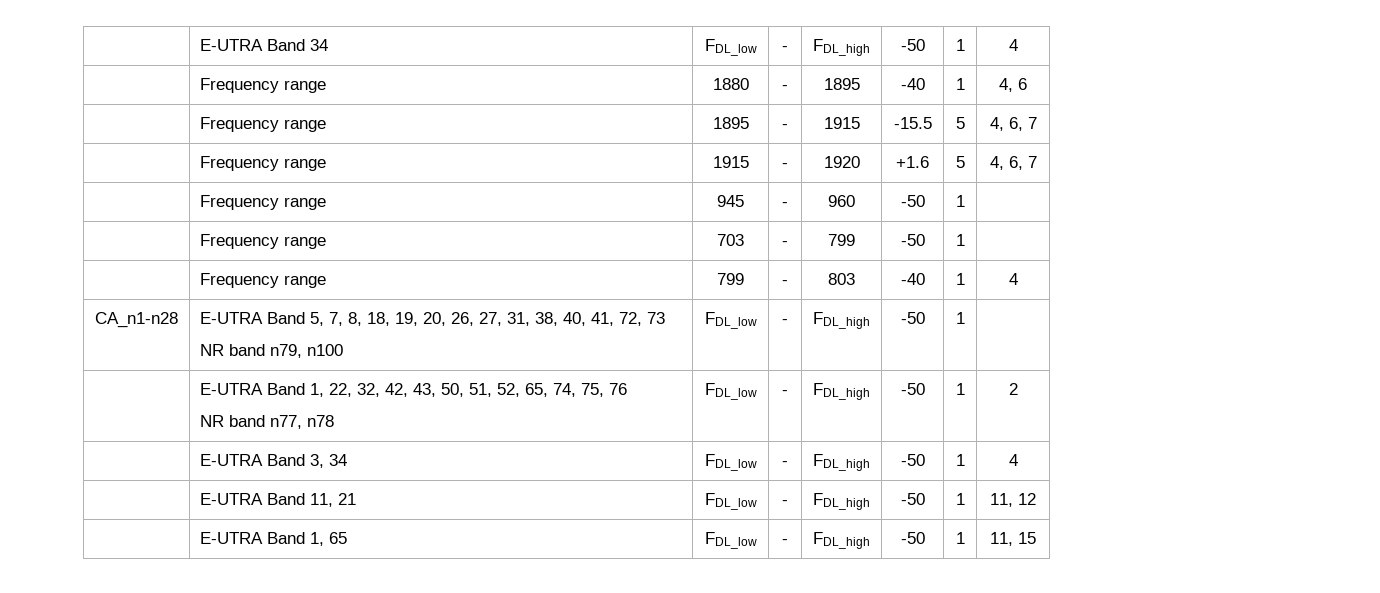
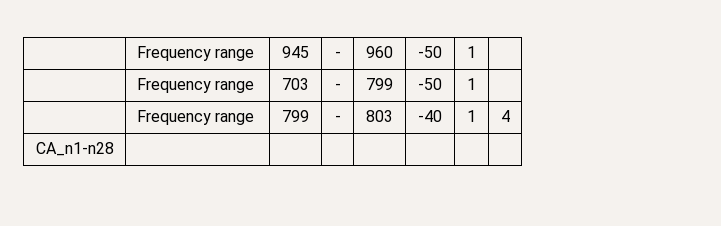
- | E-UTRA Band 34 | FDL_low | - | FDL_high | -50 | 1 | 4
- | Frequency range | 1880 | - | 1895 | -40 | 1 | 4, 6
- | Frequency range | 1895 | - | 1915 | -15.5 | 5 | 4, 6, 7
- | Frequency range | 1915 | - | 1920 | +1.6 | 5 | 4, 6, 7
- CA_n1-n28 | E-UTRA Band 5, 7, 8, 18, 19, 20, 26, 27, 31, 38, 40, 41, 72, 73
- NR band n79, n100 | FDL_low | - | FDL_high | -50 | 1 |
- | E-UTRA Band 1, 22, 32, 42, 43, 50, 51, 52, 65, 74, 75, 76
- NR band n77, n78 | FDL_low | - | FDL_high | -50 | 1 | 2
- | E-UTRA Band 3, 34 | FDL_low | - | FDL_high | -50 | 1 | 4
- | E-UTRA Band 11, 21 | FDL_low | - | FDL_high | -50 | 1 | 11, 12
- | E-UTRA Band 1, 65 | FDL_low | - | FDL_high | -50 | 1 | 11, 15
+ CA_n1-n28 | | | | | | |

